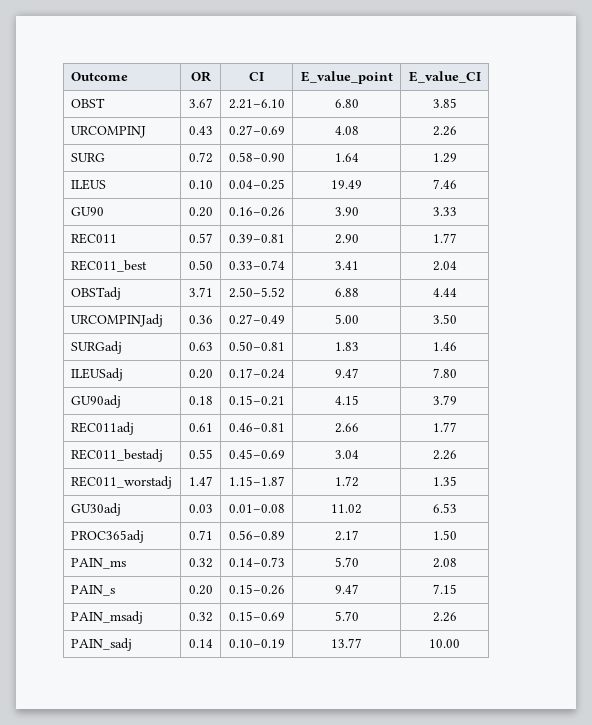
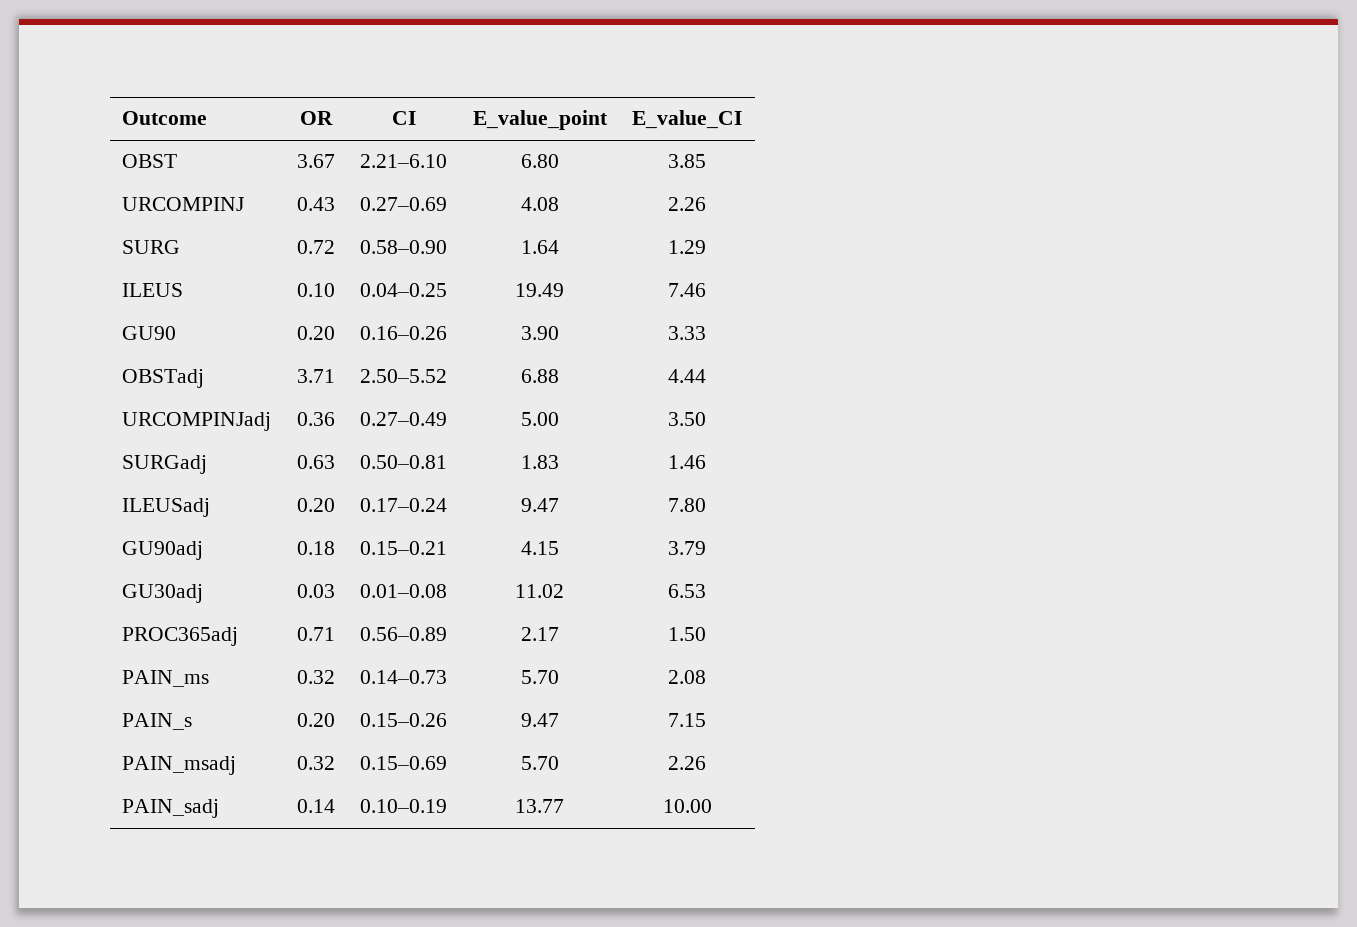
- REC011 | 0.57 | 0.39–0.81 | 2.90 | 1.77
- REC011_best | 0.50 | 0.33–0.74 | 3.41 | 2.04
- REC011adj | 0.61 | 0.46–0.81 | 2.66 | 1.77
- REC011_bestadj | 0.55 | 0.45–0.69 | 3.04 | 2.26
- REC011_worstadj | 1.47 | 1.15–1.87 | 1.72 | 1.35

